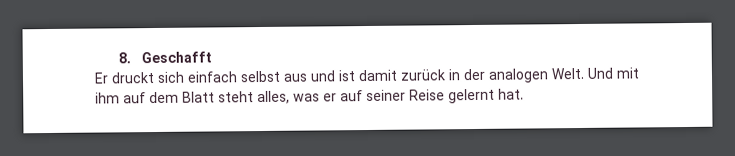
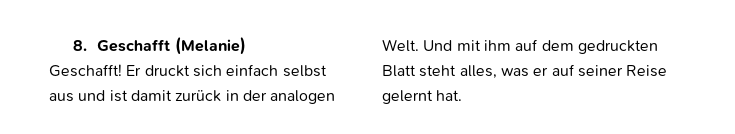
- 8. Geschafft
- Er druckt sich einfach selbst aus und ist damit zurück in der analogen Welt.
+ 8. Geschafft (Melanie)
+ Geschafft! Er druckt sich einfach selbst aus und ist damit zurück in der analogen Welt.
- Und mit ihm auf dem Blatt steht alles, was er auf seiner Reise gelernt hat.
+ Und mit ihm auf dem gedruckten Blatt steht alles, was er auf seiner Reise gelernt hat.

